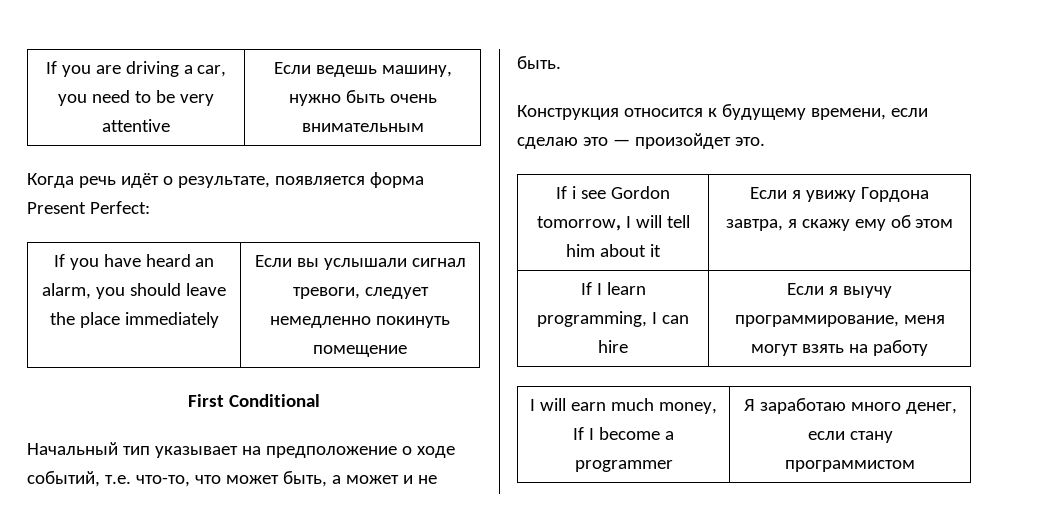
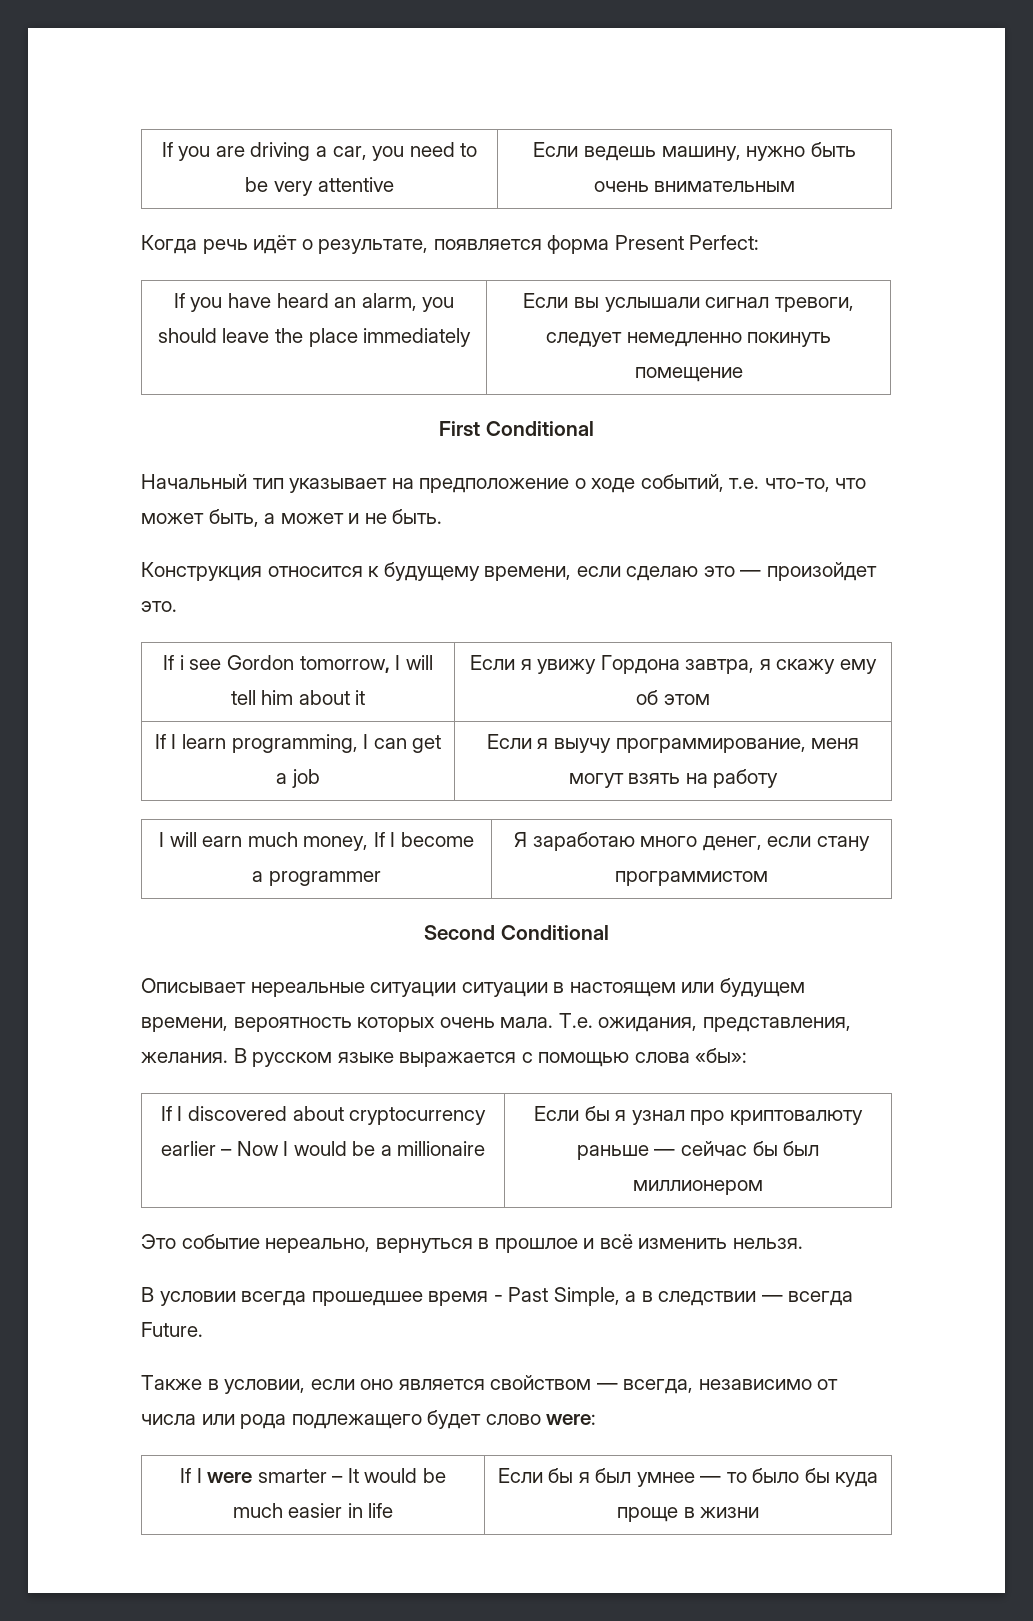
- If I learn programming, I can hire | Если я выучу программирование, меня могут взять на работу
+ If I learn programming, I can get a job | Если я выучу программирование, меня могут взять на работу
+ Second Conditional
+ Описывает нереальные ситуации ситуации в настоящем или будущем времени, вероятность которых очень мала. Т.е. ожидания, представления, желания. В русском языке выражается с помощью слова «бы»:
+ If I discovered about cryptocurrency earlier – Now I would be a millionaire | Если бы я узнал про криптовалюту раньше — сейчас бы был миллионером
+ Это событие нереально, вернуться в прошлое и всё изменить нельзя.
+ В условии всегда прошедшее время - Past Simple, а в следствии — всегда Future.
+ Также в условии, если оно является свойством — всегда, независимо от числа или рода подлежащего будет слово were:
+ If I were smarter – It would be much easier in life | Если бы я был умнее — то было бы куда проще в жизни

